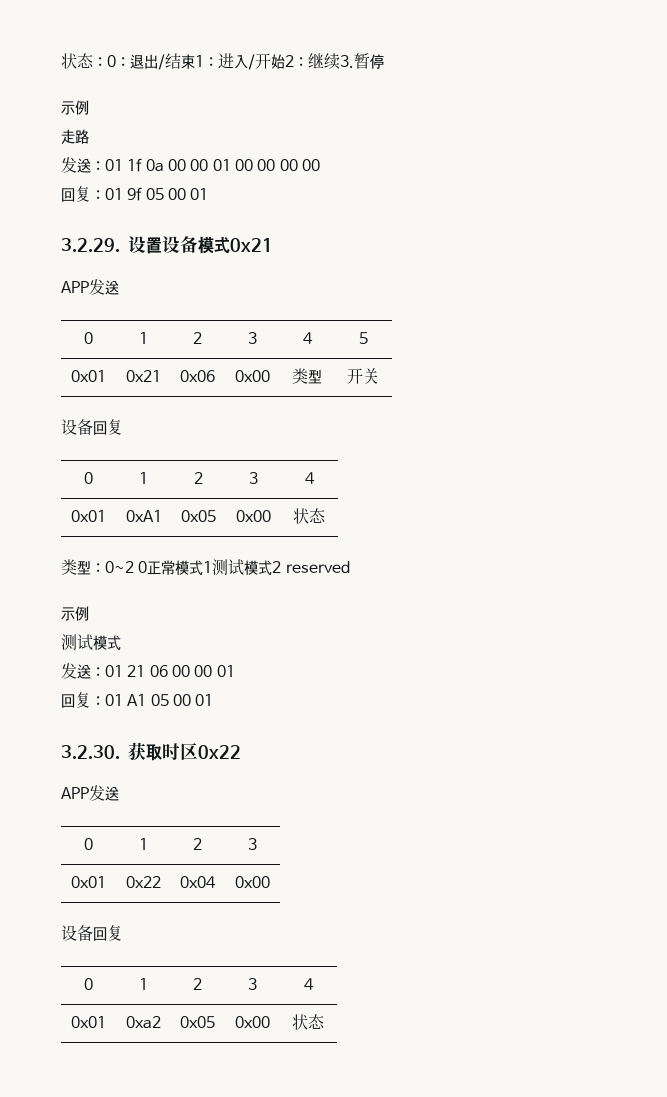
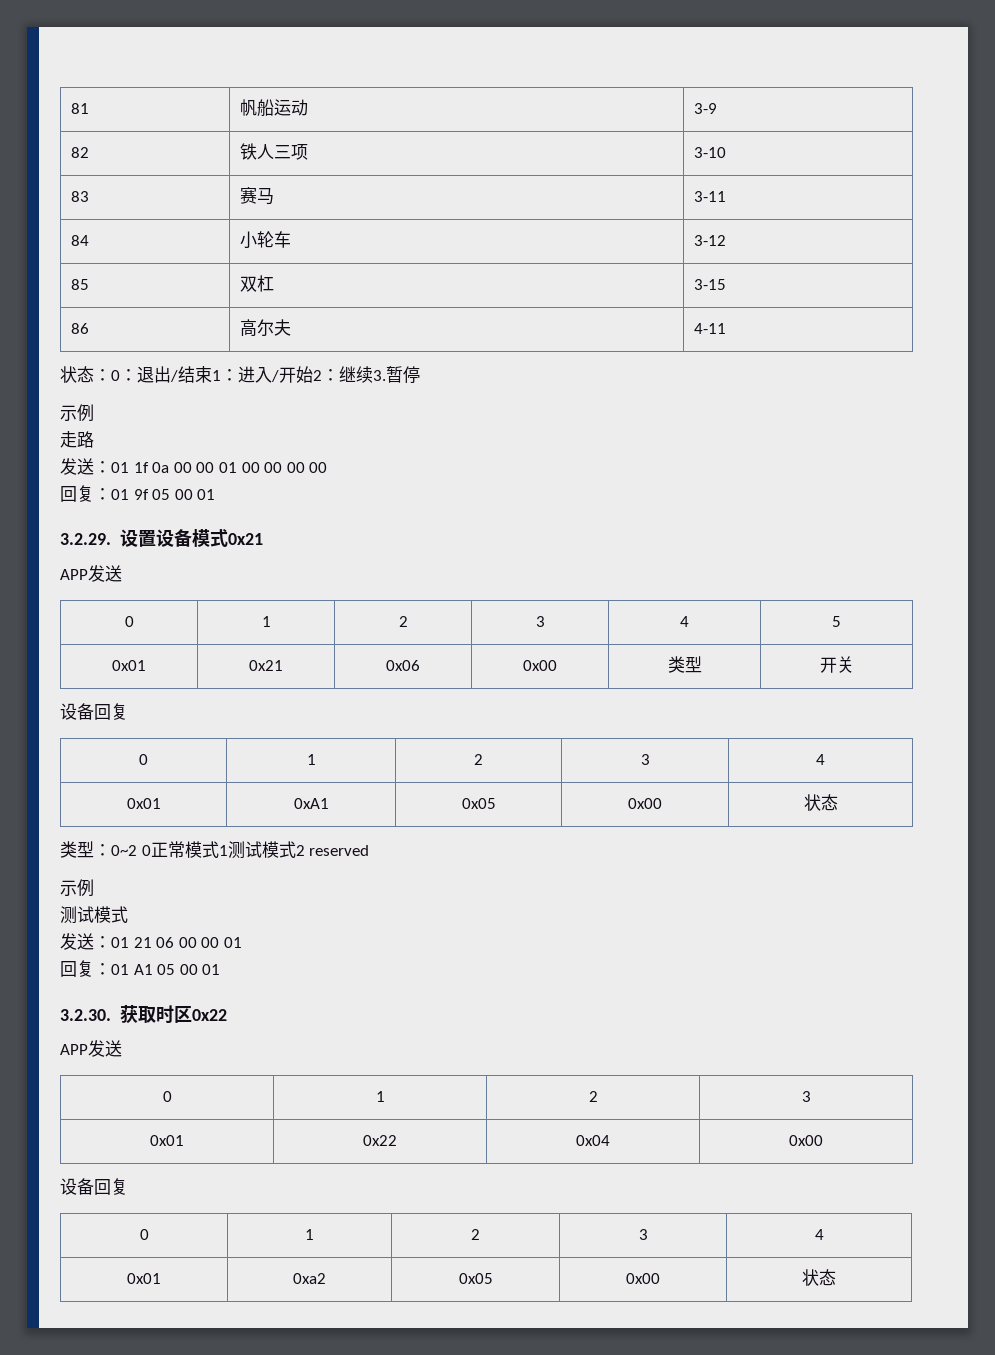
+ 81 | 帆船运动 | 3-9
+ 82 | 铁人三项 | 3-10
+ 83 | 赛马 | 3-11
+ 84 | 小轮车 | 3-12
+ 85 | 双杠 | 3-15
+ 86 | 高尔夫 | 4-11

